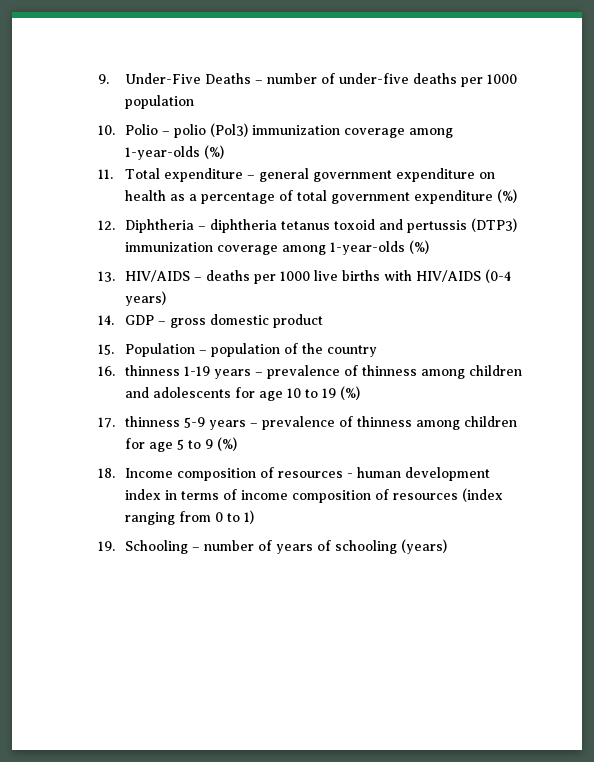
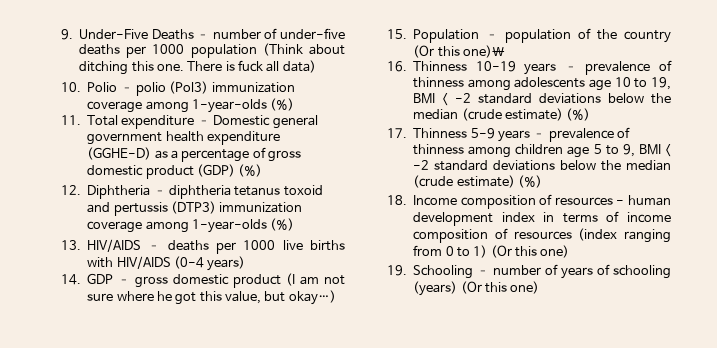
- 9. Under-Five Deaths – number of under-five deaths per 1000 population
+ 9. Under-Five Deaths – number of under-five deaths per 1000 population (Think about ditching this one. There is fuck all data)
- 11. Total expenditure – general government expenditure on health as a percentage of total government expenditure (%)
+ 11. Total expenditure – Domestic general government health expenditure (GGHE-D) as a percentage of gross domestic product (GDP) (%)
- 14. GDP – gross domestic product
+ 14. GDP – gross domestic product (I am not sure where he got this value, but okay…)
- 15. Population – population of the country
+ 15. Population – population of the country (Or this one)\
- 16. thinness 1-19 years – prevalence of thinness among children and adolescents for age 10 to 19 (%)
+ 16. Thinness 10-19 years – prevalence of thinness among adolescents age 10 to 19, BMI < -2 standard deviations below the median (crude estimate) (%)
- 17. thinness 5-9 years – prevalence of thinness among children for age 5 to 9 (%)
+ 17. Thinness 5-9 years – prevalence of thinness among children age 5 to 9, BMI < -2 standard deviations below the median (crude estimate) (%)
- 18. Income composition of resources - human development index in terms of income composition of resources (index ranging from 0 to 1)
+ 18. Income composition of resources - human development index in terms of income composition of resources (index ranging from 0 to 1) (Or this one)
- 19. Schooling – number of years of schooling (years)
+ 19. Schooling – number of years of schooling (years) (Or this one)

